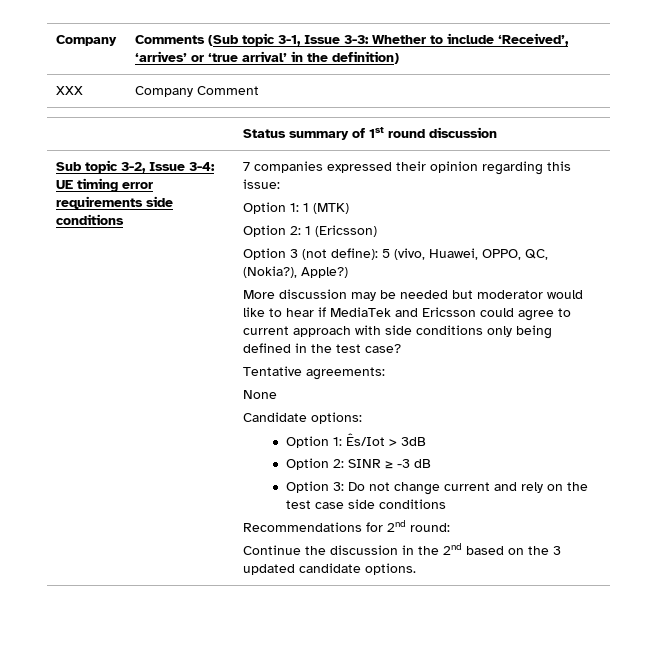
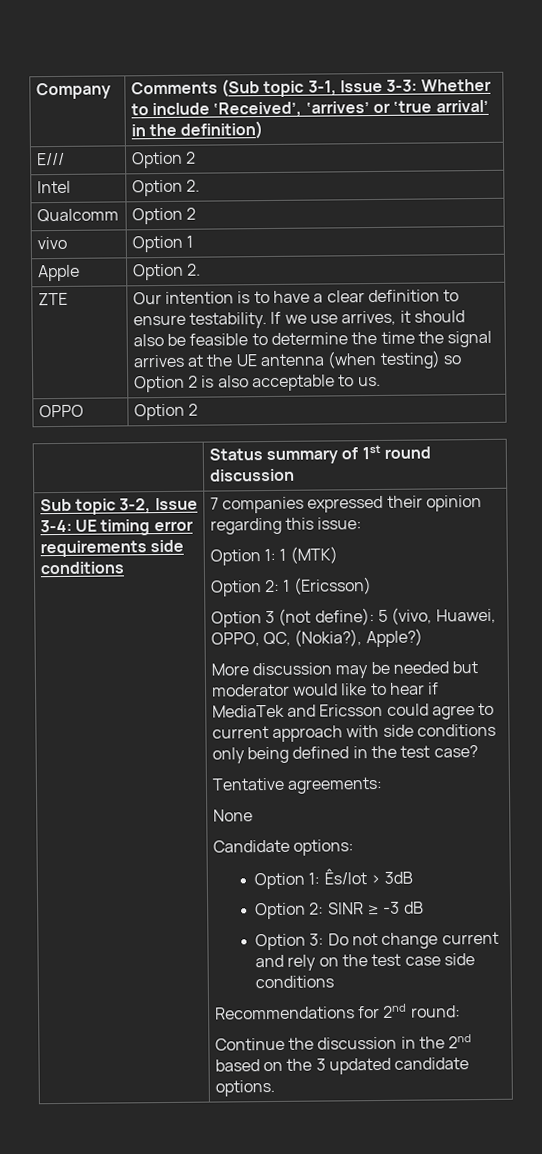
- XXX | Company Comment
+ E/// | Option 2
+ Intel | Option 2.
+ Qualcomm | Option 2
+ vivo | Option 1
+ Apple | Option 2.
+ ZTE | Our intention is to have a clear definition to ensure testability. If we use arrives, it should also be feasible to determine the time the signal arrives at the UE antenna (when testing) so Option 2 is also acceptable to us.
+ OPPO | Option 2

